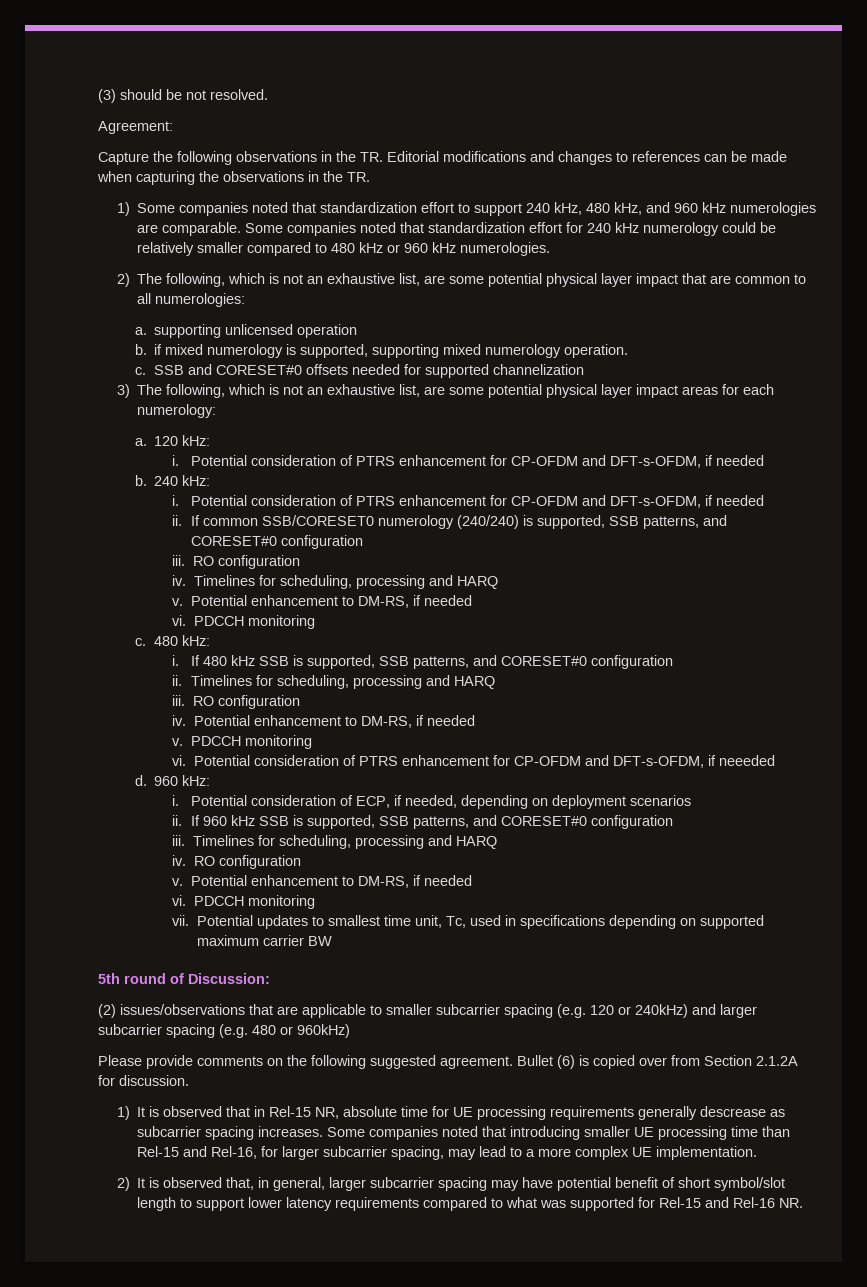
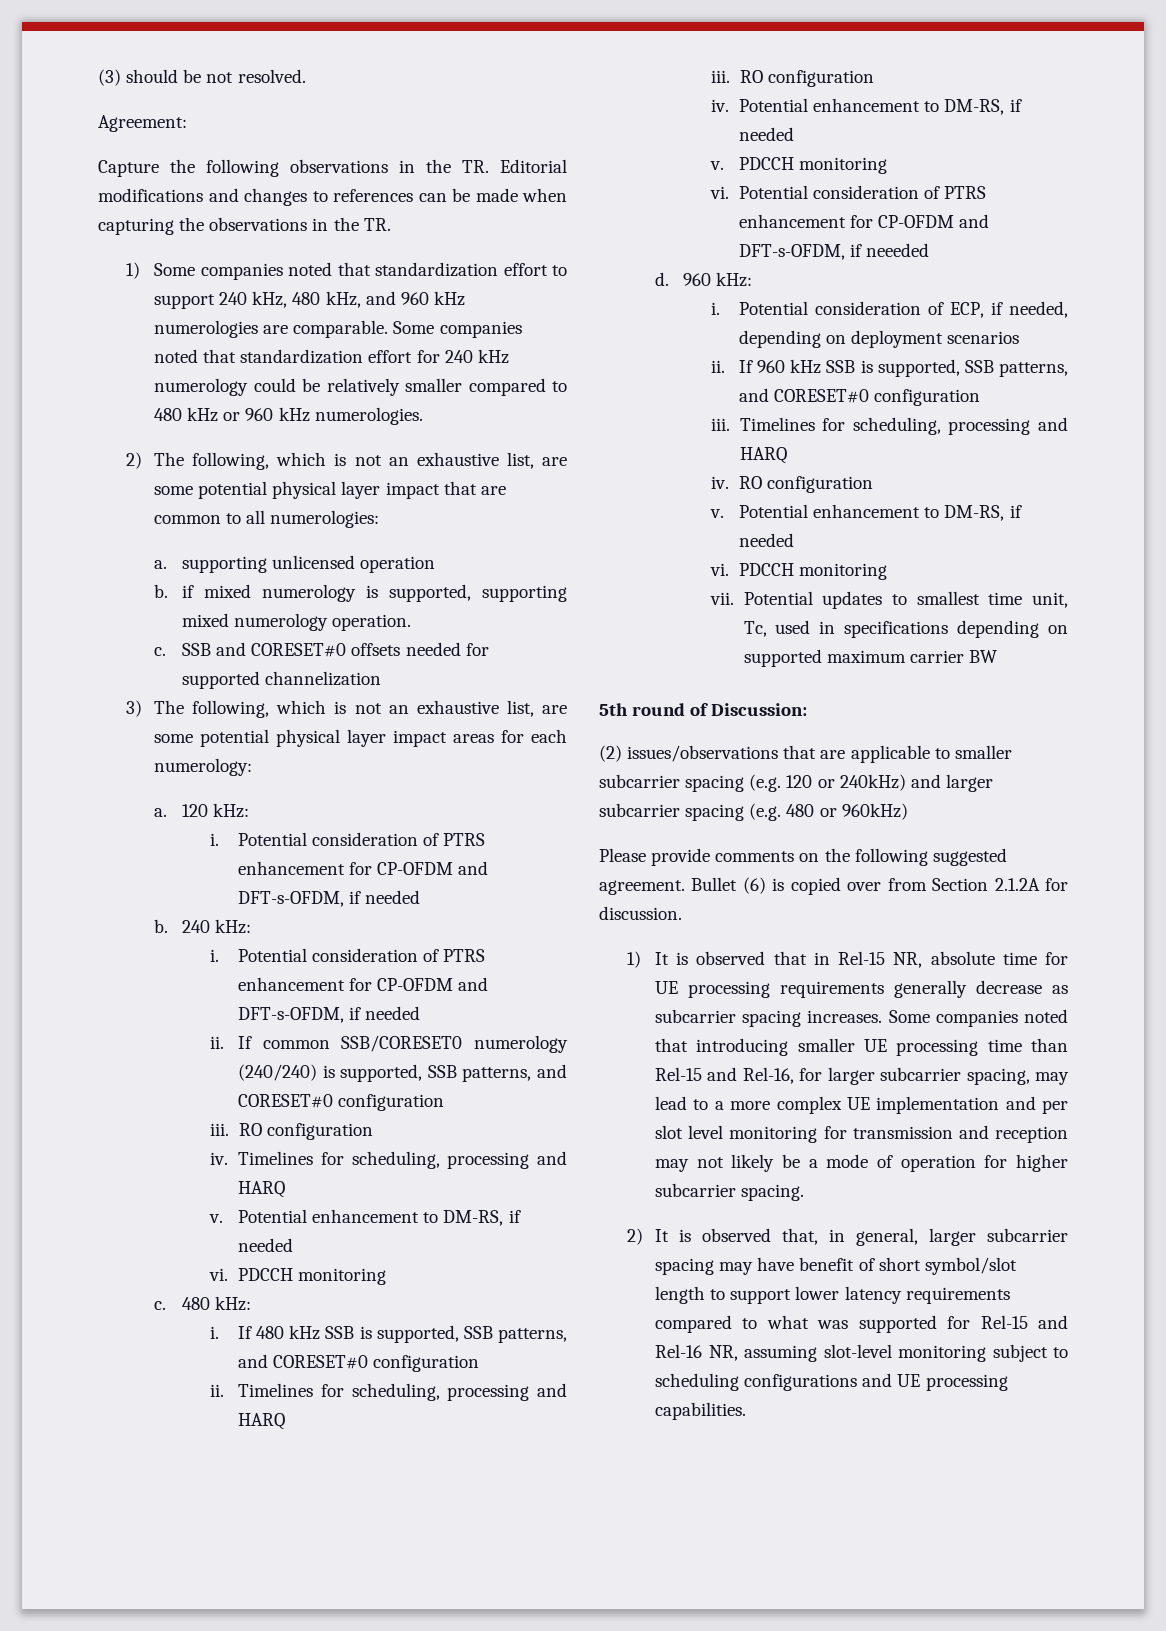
- 1) It is observed that in Rel-15 NR, absolute time for UE processing requirements generally descrease as subcarrier spacing increases.
+ 1) It is observed that in Rel-15 NR, absolute time for UE processing requirements generally decrease as subcarrier spacing increases.
- Some companies noted that introducing smaller UE processing time than Rel-15 and Rel-16, for larger subcarrier spacing, may lead to a more complex UE implementation.
+ Some companies noted that introducing smaller UE processing time than Rel-15 and Rel-16, for larger subcarrier spacing, may lead to a more complex UE implementation and per slot level monitoring for transmission and reception may not likely be a mode of operation for higher subcarrier spacing.
- 2) It is observed that, in general, larger subcarrier spacing may have potential benefit of short symbol/slot length to support lower latency requirements compared to what was supported for Rel-15 and Rel-16 NR.
+ 2) It is observed that, in general, larger subcarrier spacing may have benefit of short symbol/slot length to support lower latency requirements compared to what was supported for Rel-15 and Rel-16 NR, assuming slot-level monitoring subject to scheduling configurations and UE processing capabilities.

